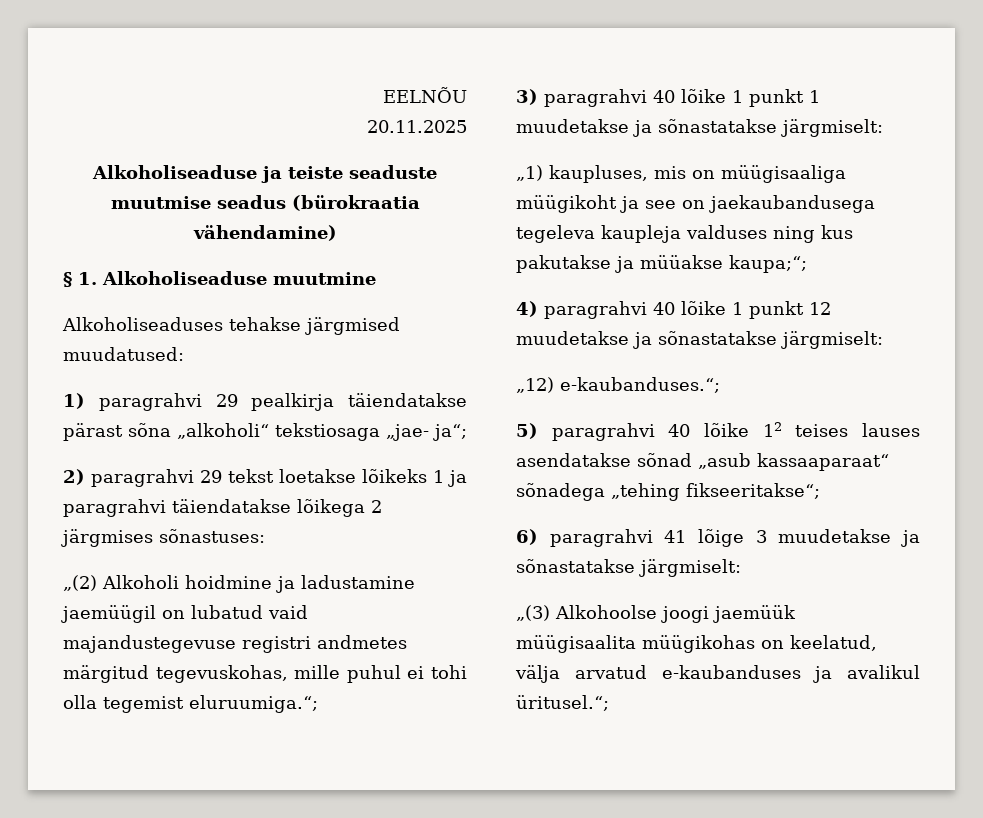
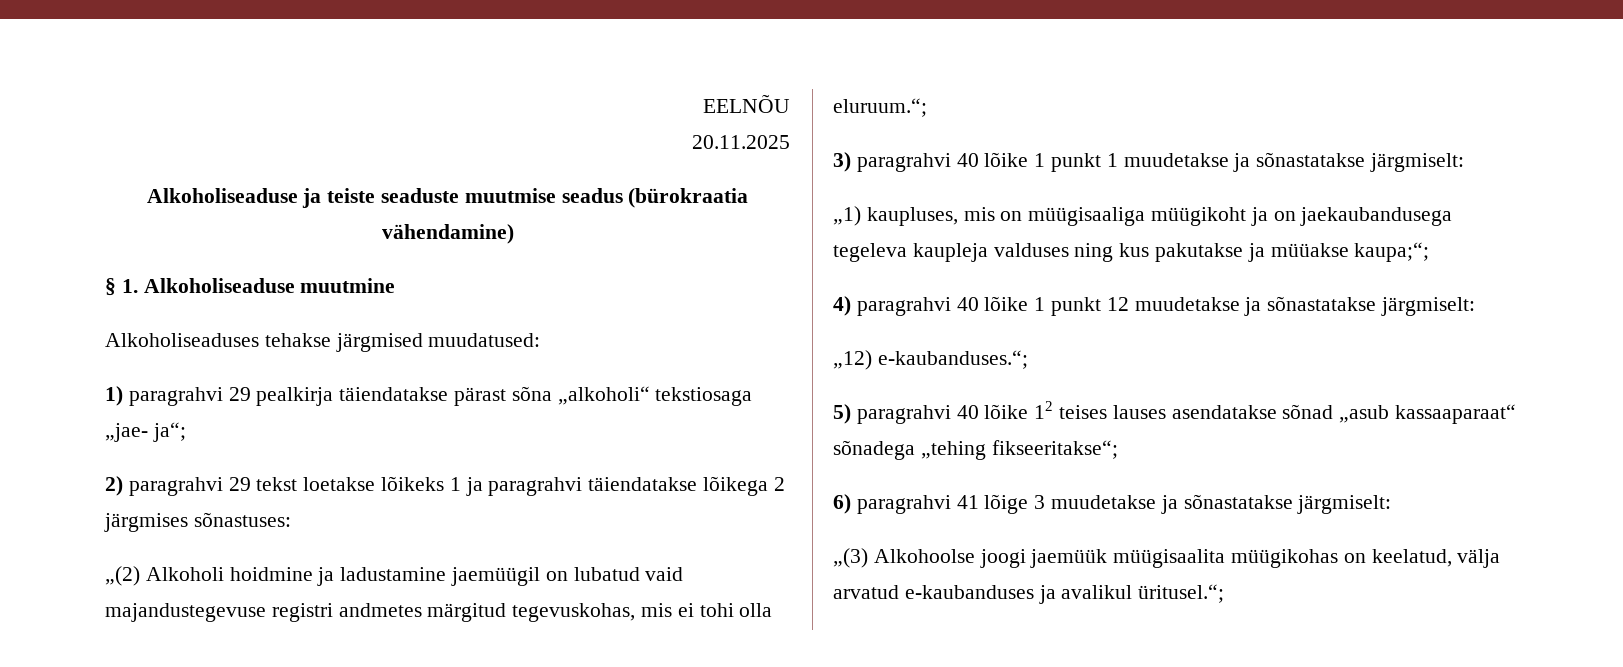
- „(2) Alkoholi hoidmine ja ladustamine jaemüügil on lubatud vaid majandustegevuse registri andmetes märgitud tegevuskohas, mille puhul ei tohi olla tegemist eluruumiga.“;
+ „(2) Alkoholi hoidmine ja ladustamine jaemüügil on lubatud vaid majandustegevuse registri andmetes märgitud tegevuskohas, mis ei tohi olla eluruum.“;
- „1) kaupluses, mis on müügisaaliga müügikoht ja see on jaekaubandusega tegeleva kaupleja valduses ning kus pakutakse ja müüakse kaupa;“;
+ „1) kaupluses, mis on müügisaaliga müügikoht ja on jaekaubandusega tegeleva kaupleja valduses ning kus pakutakse ja müüakse kaupa;“;

